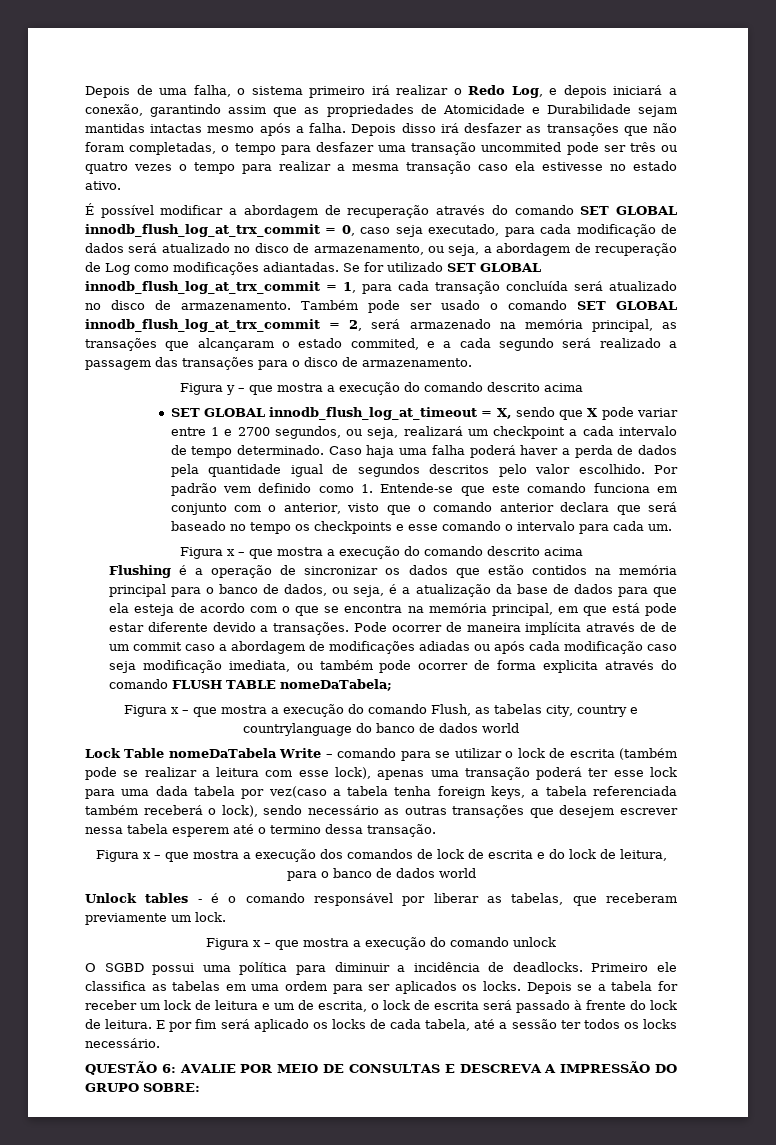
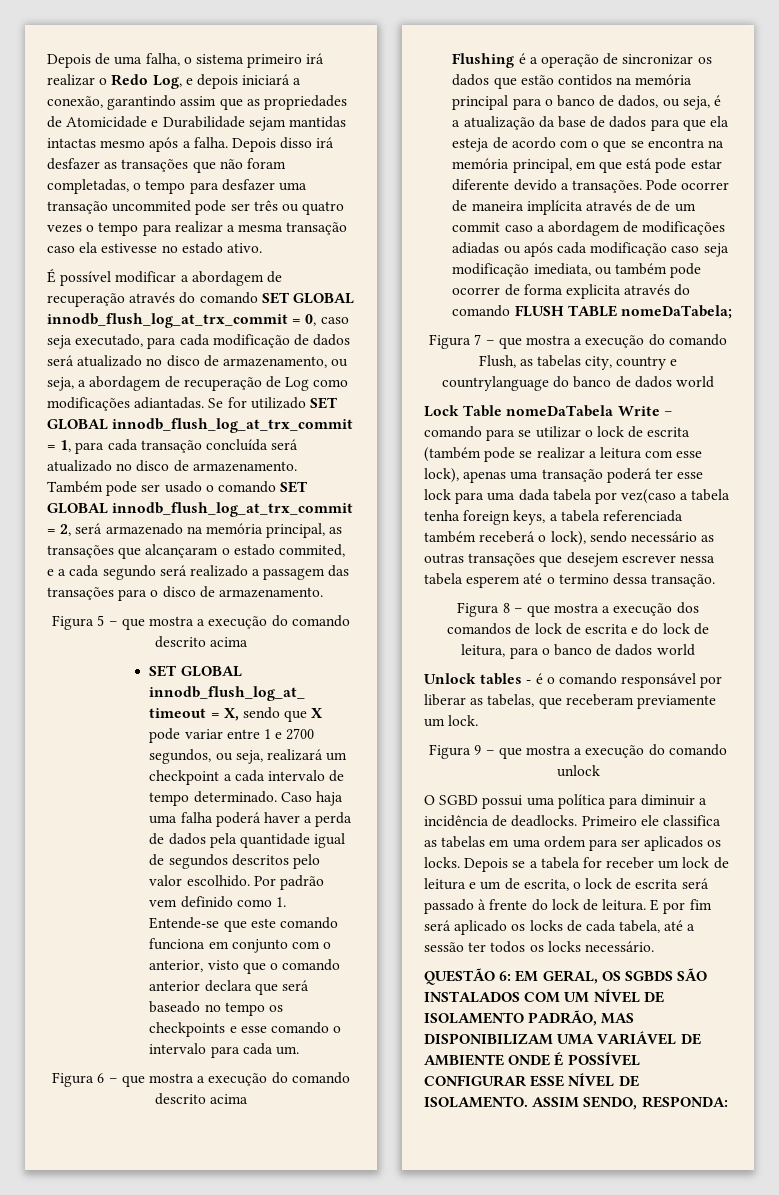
- Figura y – que mostra a execução do comando descrito acima
+ Figura 5 – que mostra a execução do comando descrito acima
- Figura x – que mostra a execução do comando descrito acima
+ Figura 6 – que mostra a execução do comando descrito acima
- Figura x – que mostra a execução do comando Flush, as tabelas city, country e countrylanguage do banco de dados world
+ Figura 7 – que mostra a execução do comando Flush, as tabelas city, country e countrylanguage do banco de dados world
- Figura x – que mostra a execução dos comandos de lock de escrita e do lock de leitura, para o banco de dados world
+ Figura 8 – que mostra a execução dos comandos de lock de escrita e do lock de leitura, para o banco de dados world
- Figura x – que mostra a execução do comando unlock
+ Figura 9 – que mostra a execução do comando unlock
- QUESTÃO 6: AVALIE POR MEIO DE CONSULTAS E DESCREVA A IMPRESSÃO DO GRUPO SOBRE:
+ QUESTÃO 6: EM GERAL, OS SGBDS SÃO INSTALADOS COM UM NÍVEL DE ISOLAMENTO PADRÃO, MAS DISPONIBILIZAM UMA VARIÁVEL DE AMBIENTE ONDE É POSSÍVEL CONFIGURAR ESSE NÍVEL DE ISOLAMENTO. ASSIM SENDO, RESPONDA:

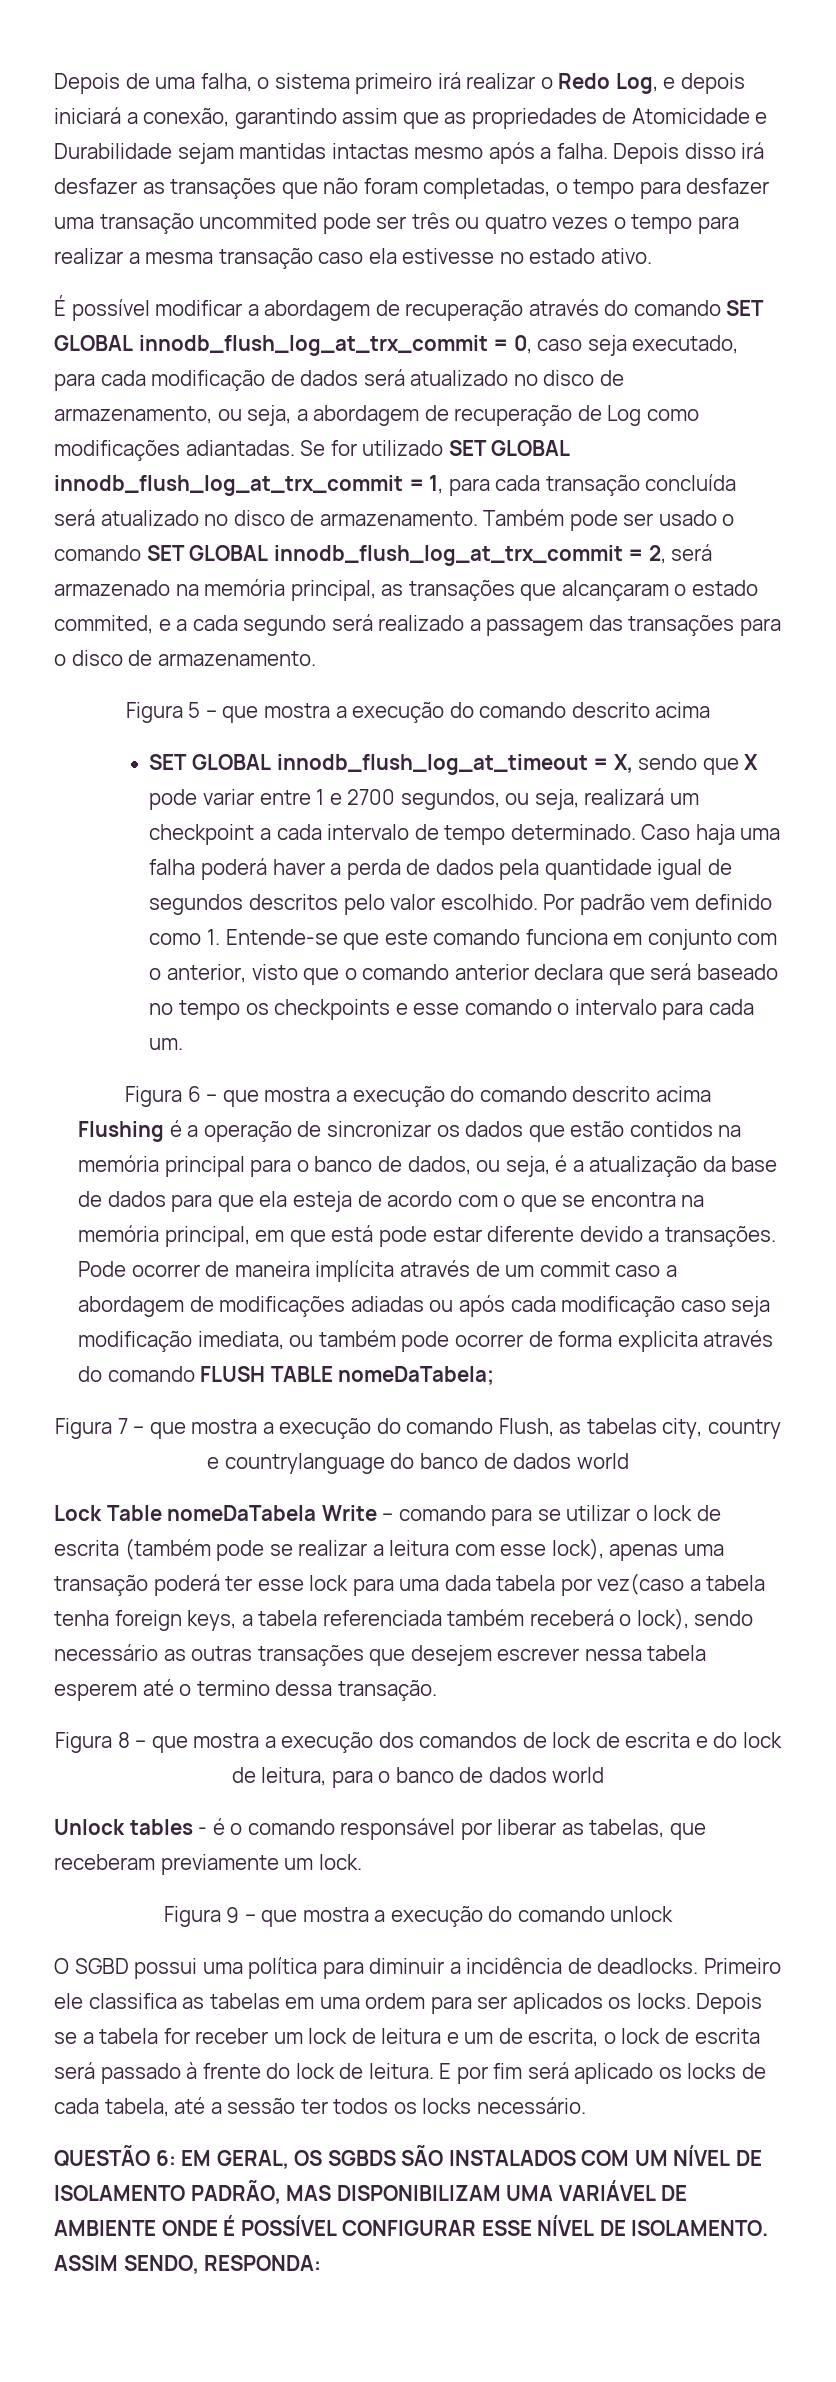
- Pode ocorrer de maneira implícita através de de um commit caso a abordagem de modificações adiadas ou após cada modificação caso seja modificação imediata, ou também pode ocorrer de forma explicita através do comando FLUSH TABLE nomeDaTabela;
+ Pode ocorrer de maneira implícita através de um commit caso a abordagem de modificações adiadas ou após cada modificação caso seja modificação imediata, ou também pode ocorrer de forma explicita através do comando FLUSH TABLE nomeDaTabela;

